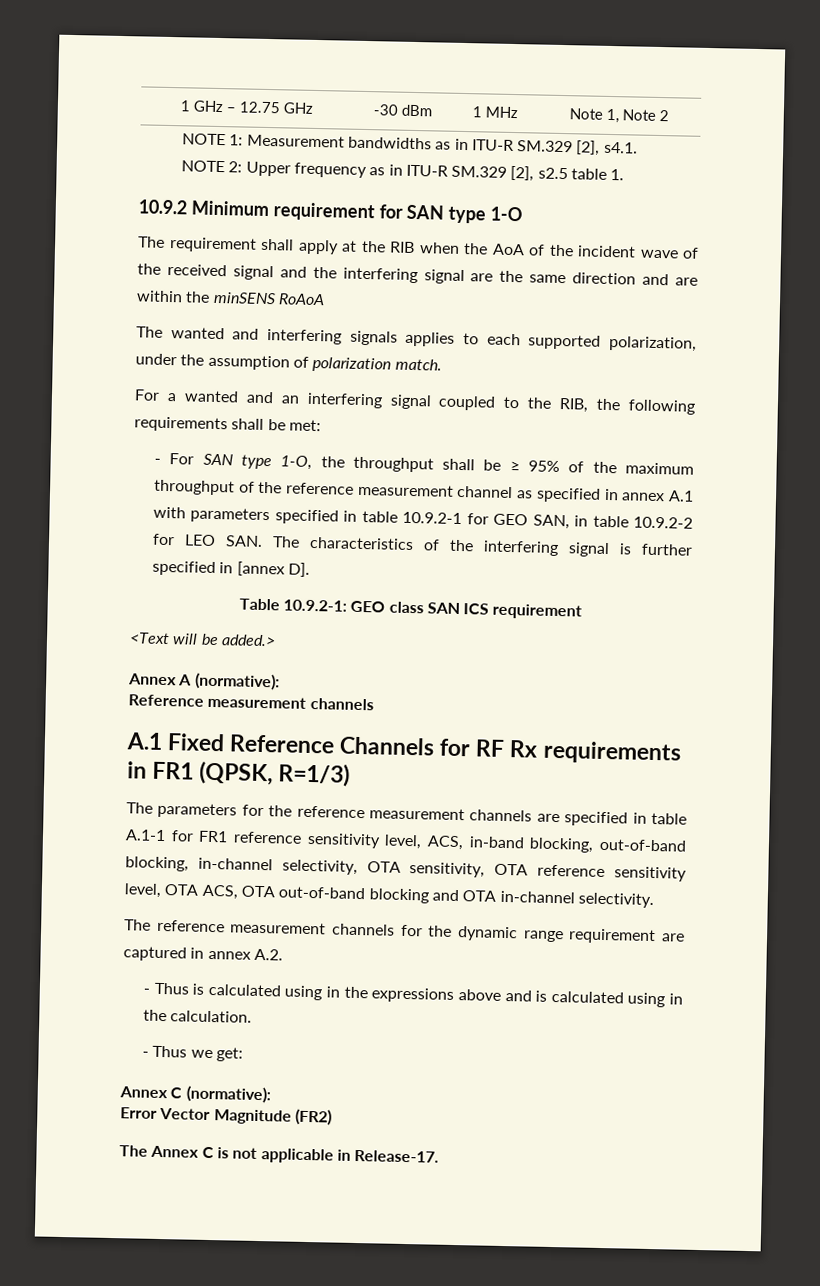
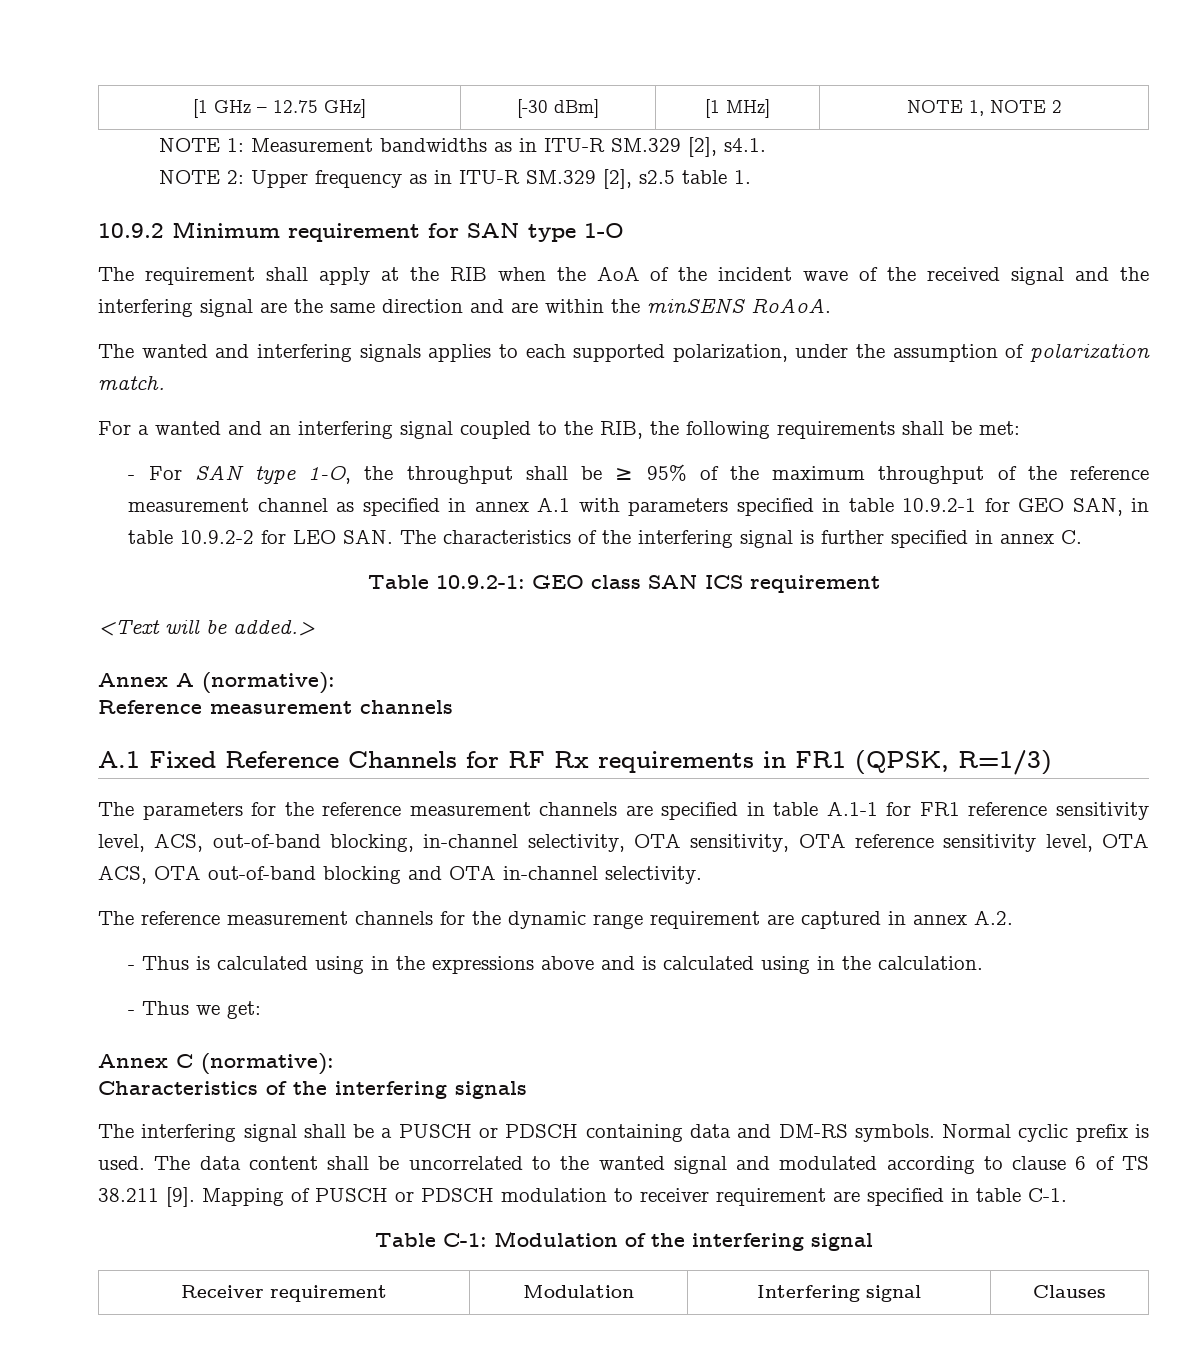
- 1 GHz – 12.75 GHz | -30 dBm | 1 MHz | Note 1, Note 2
+ [1 GHz – 12.75 GHz] | [-30 dBm] | [1 MHz] | NOTE 1, NOTE 2
- The requirement shall apply at the RIB when the AoA of the incident wave of the received signal and the interfering signal are the same direction and are within the minSENS RoAoA
+ The requirement shall apply at the RIB when the AoA of the incident wave of the received signal and the interfering signal are the same direction and are within the minSENS RoAoA.
- - For SAN type 1-O, the throughput shall be ≥ 95% of the maximum throughput of the reference measurement channel as specified in annex A.1 with parameters specified in table 10.9.2-1 for GEO SAN, in table 10.9.2-2 for LEO SAN. The characteristics of the interfering signal is further specified in [annex D].
+ - For SAN type 1-O, the throughput shall be ≥ 95% of the maximum throughput of the reference measurement channel as specified in annex A.1 with parameters specified in table 10.9.2-1 for GEO SAN, in table 10.9.2-2 for LEO SAN. The characteristics of the interfering signal is further specified in annex C.
- The parameters for the reference measurement channels are specified in table A.1-1 for FR1 reference sensitivity level, ACS, in-band blocking, out-of-band blocking, in-channel selectivity, OTA sensitivity, OTA reference sensitivity level, OTA ACS, OTA out-of-band blocking and OTA in-channel selectivity.
+ The parameters for the reference measurement channels are specified in table A.1-1 for FR1 reference sensitivity level, ACS, out-of-band blocking, in-channel selectivity, OTA sensitivity, OTA reference sensitivity level, OTA ACS, OTA out-of-band blocking and OTA in-channel selectivity.
- Error Vector Magnitude (FR2)
- The Annex C is not applicable in Release-17.
+ Characteristics of the interfering signals
+ The interfering signal shall be a PUSCH or PDSCH containing data and DM-RS symbols. Normal cyclic prefix is used. The data content shall be uncorrelated to the wanted signal and modulated according to clause 6 of TS 38.211 [9]. Mapping of PUSCH or PDSCH modulation to receiver requirement are specified in table C-1.
+ Table C-1: Modulation of the interfering signal
+ Receiver requirement | Modulation | Interfering signal | Clauses

